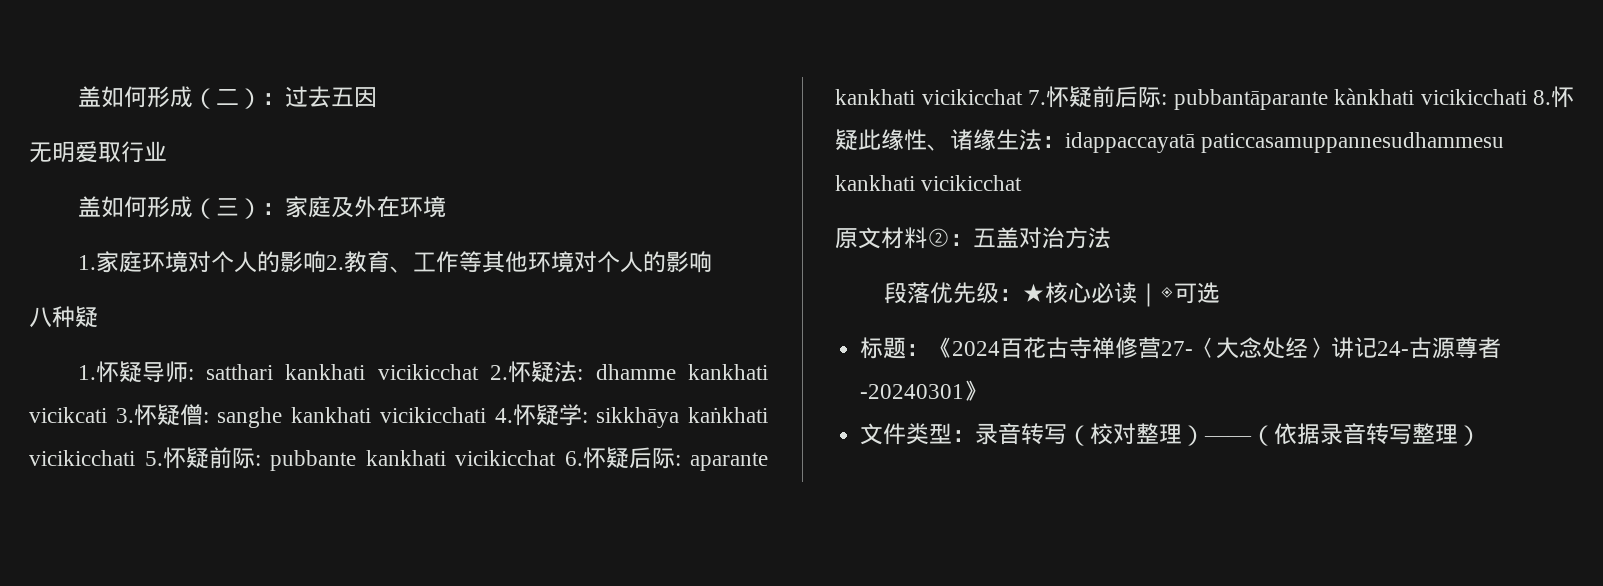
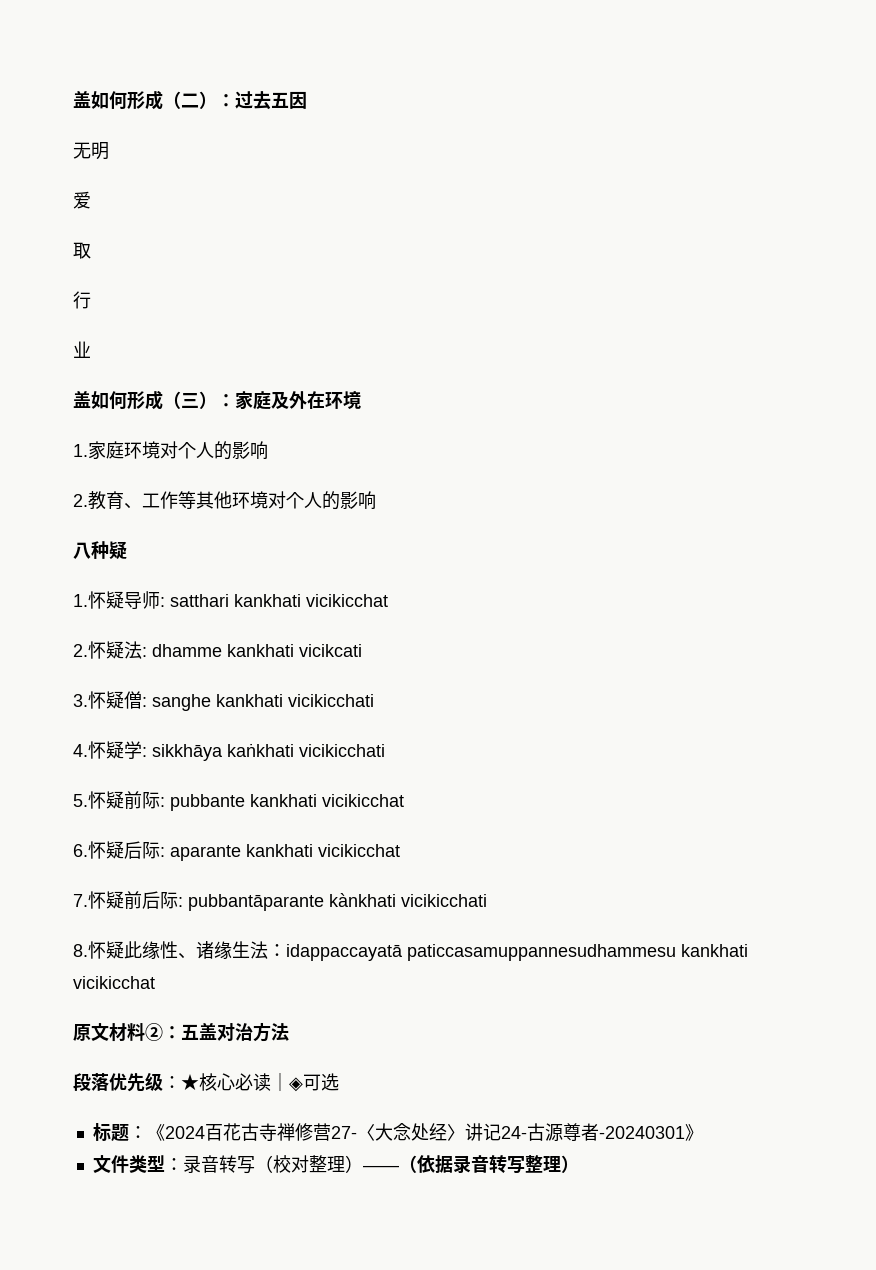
- 无明爱取行业
+ 无明
+ 爱
+ 取
+ 行
+ 业
- 1.家庭环境对个人的影响2.教育、工作等其他环境对个人的影响
+ 1.家庭环境对个人的影响
+ 2.教育、工作等其他环境对个人的影响
- 1.怀疑导师: satthari kankhati vicikicchat 2.怀疑法: dhamme kankhati vicikcati 3.怀疑僧: sanghe kankhati vicikicchati 4.怀疑学: sikkhāya kaṅkhati vicikicchati 5.怀疑前际: pubbante kankhati vicikicchat 6.怀疑后际: aparante kankhati vicikicchat 7.怀疑前后际: pubbantāparante kànkhati vicikicchati 8.怀疑此缘性、诸缘生法：idappaccayatā paticcasamuppannesudhammesu kankhati vicikicchat
+ 1.怀疑导师: satthari kankhati vicikicchat
+ 2.怀疑法: dhamme kankhati vicikcati
+ 3.怀疑僧: sanghe kankhati vicikicchati
+ 4.怀疑学: sikkhāya kaṅkhati vicikicchati
+ 5.怀疑前际: pubbante kankhati vicikicchat
+ 6.怀疑后际: aparante kankhati vicikicchat
+ 7.怀疑前后际: pubbantāparante kànkhati vicikicchati
+ 8.怀疑此缘性、诸缘生法：idappaccayatā paticcasamuppannesudhammesu kankhati vicikicchat

